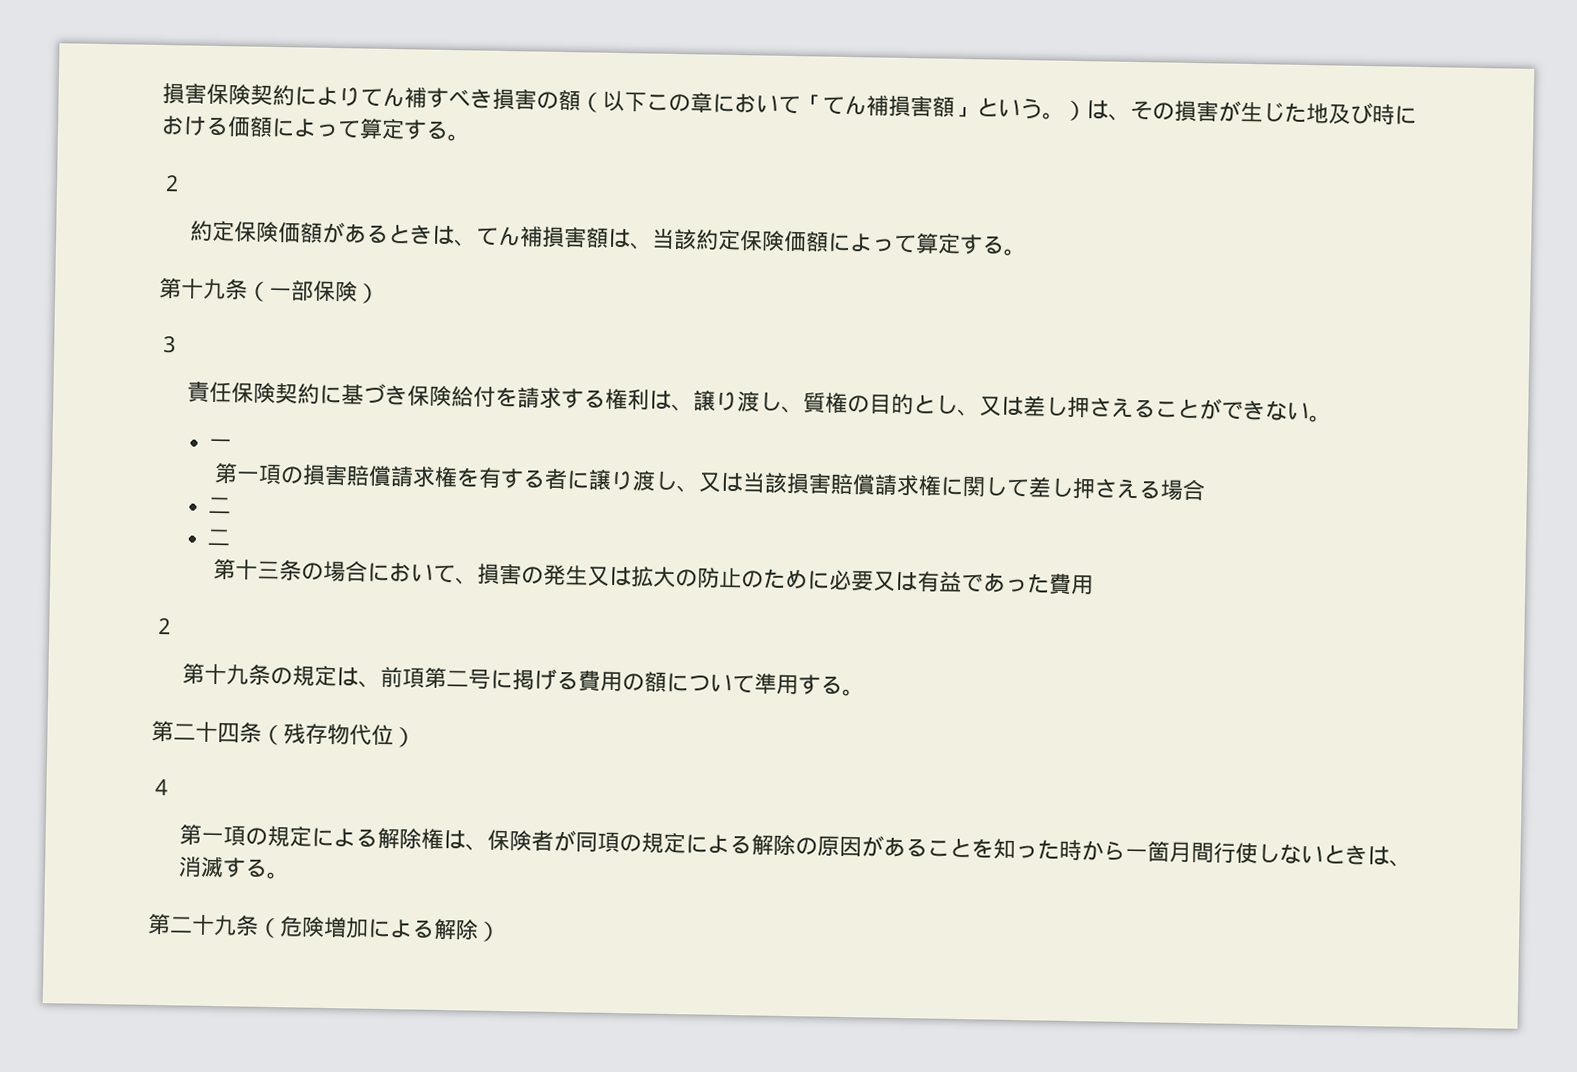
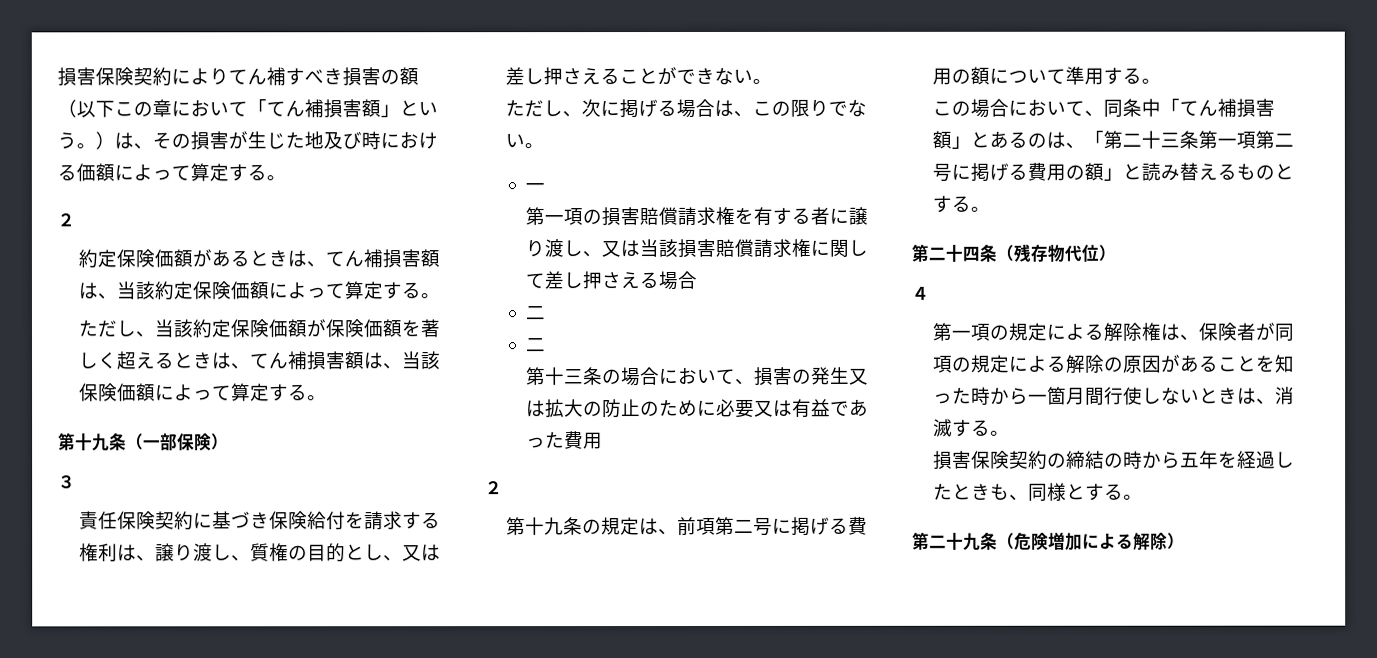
+ ただし、当該約定保険価額が保険価額を著しく超えるときは、てん補損害額は、当該保険価額によって算定する。
+ ただし、次に掲げる場合は、この限りでない。
+ この場合において、同条中「てん補損害額」とあるのは、「第二十三条第一項第二号に掲げる費用の額」と読み替えるものとする。
+ 損害保険契約の締結の時から五年を経過したときも、同様とする。

